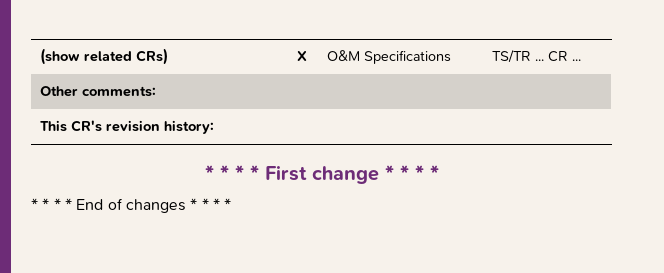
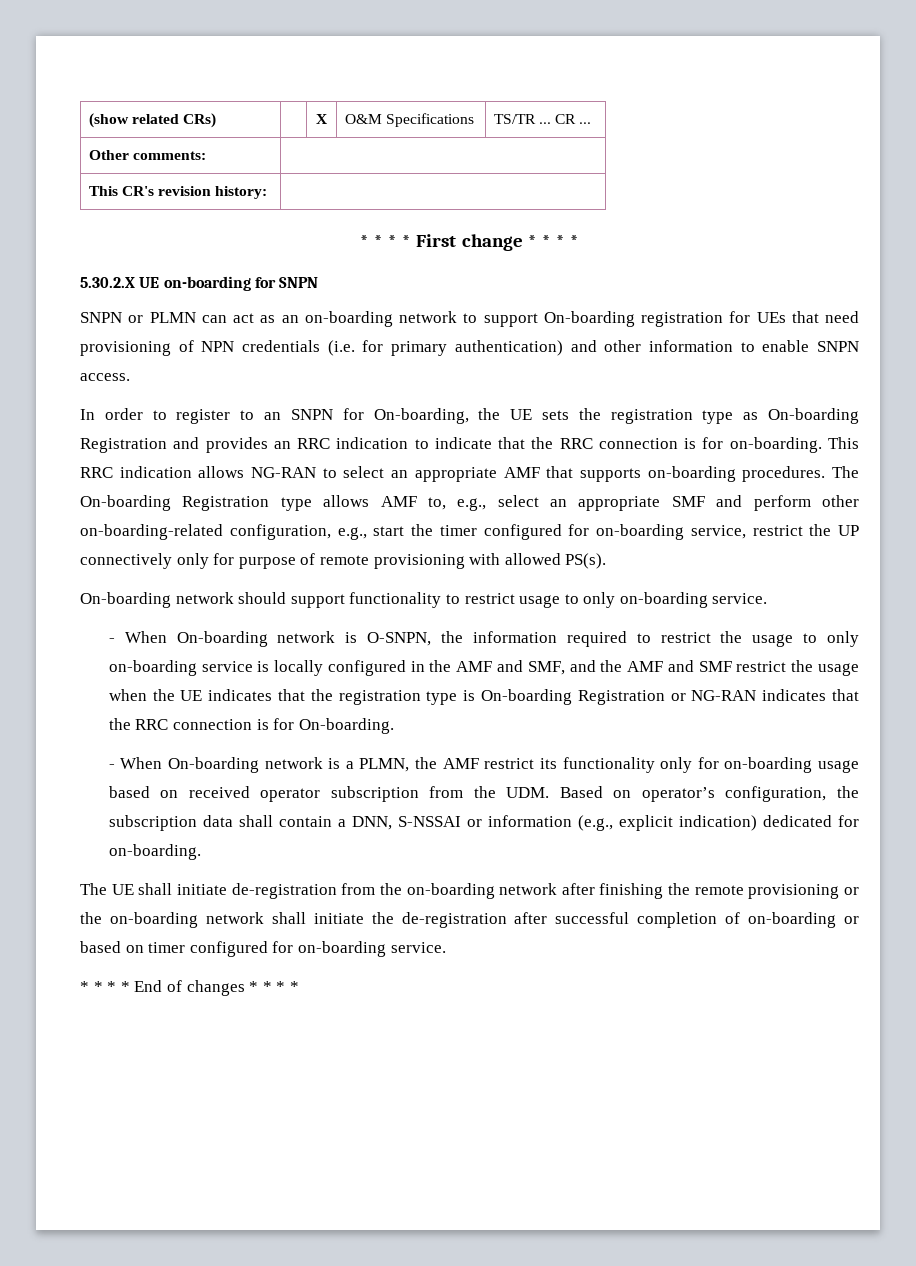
+ 5.30.2.X UE on-boarding for SNPN
+ SNPN or PLMN can act as an on-boarding network to support On-boarding registration for UEs that need provisioning of NPN credentials (i.e. for primary authentication) and other information to enable SNPN access.
+ In order to register to an SNPN for On-boarding, the UE sets the registration type as On-boarding Registration and provides an RRC indication to indicate that the RRC connection is for on-boarding. This RRC indication allows NG-RAN to select an appropriate AMF that supports on-boarding procedures. The On-boarding Registration type allows AMF to, e.g., select an appropriate SMF and perform other on-boarding-related configuration, e.g., start the timer configured for on-boarding service, restrict the UP connectively only for purpose of remote provisioning with allowed PS(s).
+ On-boarding network should support functionality to restrict usage to only on-boarding service.
+ - When On-boarding network is O-SNPN, the information required to restrict the usage to only on-boarding service is locally configured in the AMF and SMF, and the AMF and SMF restrict the usage when the UE indicates that the registration type is On-boarding Registration or NG-RAN indicates that the RRC connection is for On-boarding.
+ - When On-boarding network is a PLMN, the AMF restrict its functionality only for on-boarding usage based on received operator subscription from the UDM. Based on operator’s configuration, the subscription data shall contain a DNN, S-NSSAI or information (e.g., explicit indication) dedicated for on-boarding.
+ The UE shall initiate de-registration from the on-boarding network after finishing the remote provisioning or the on-boarding network shall initiate the de-registration after successful completion of on-boarding or based on timer configured for on-boarding service.

